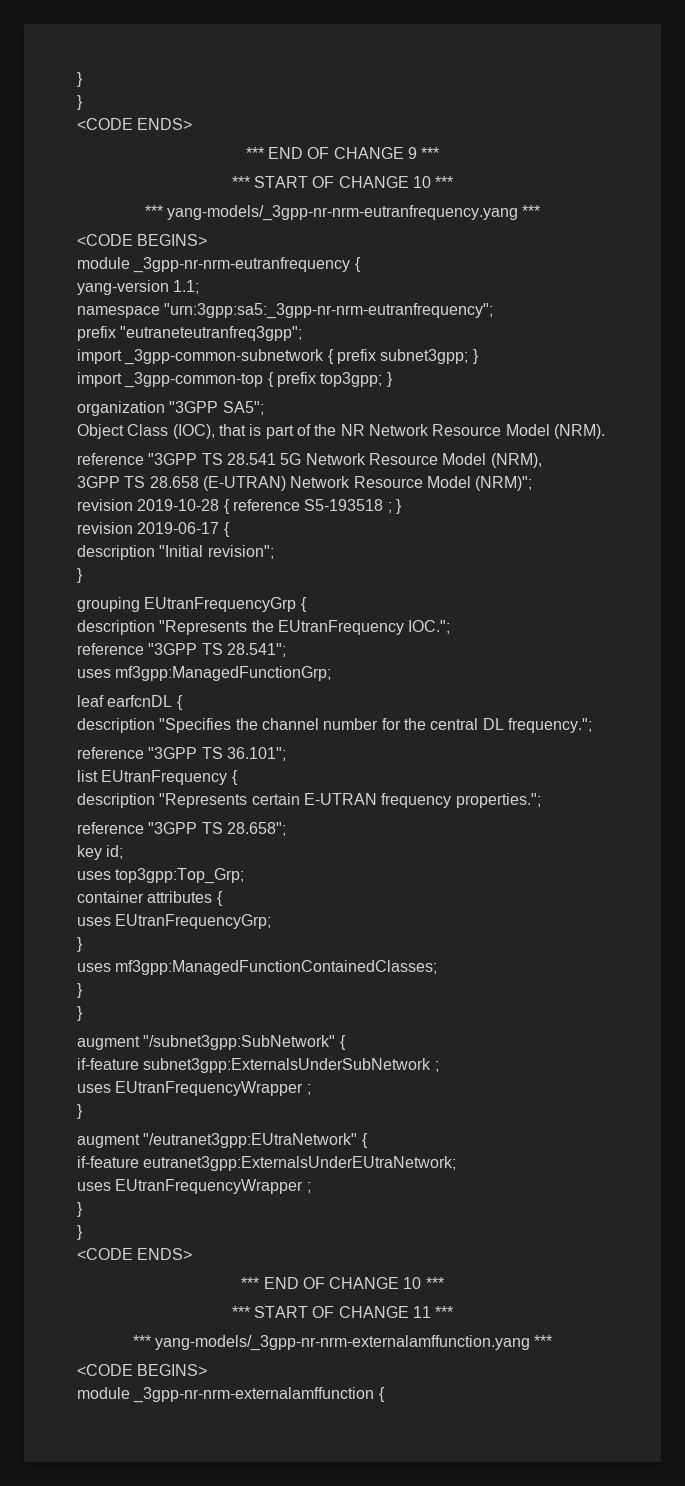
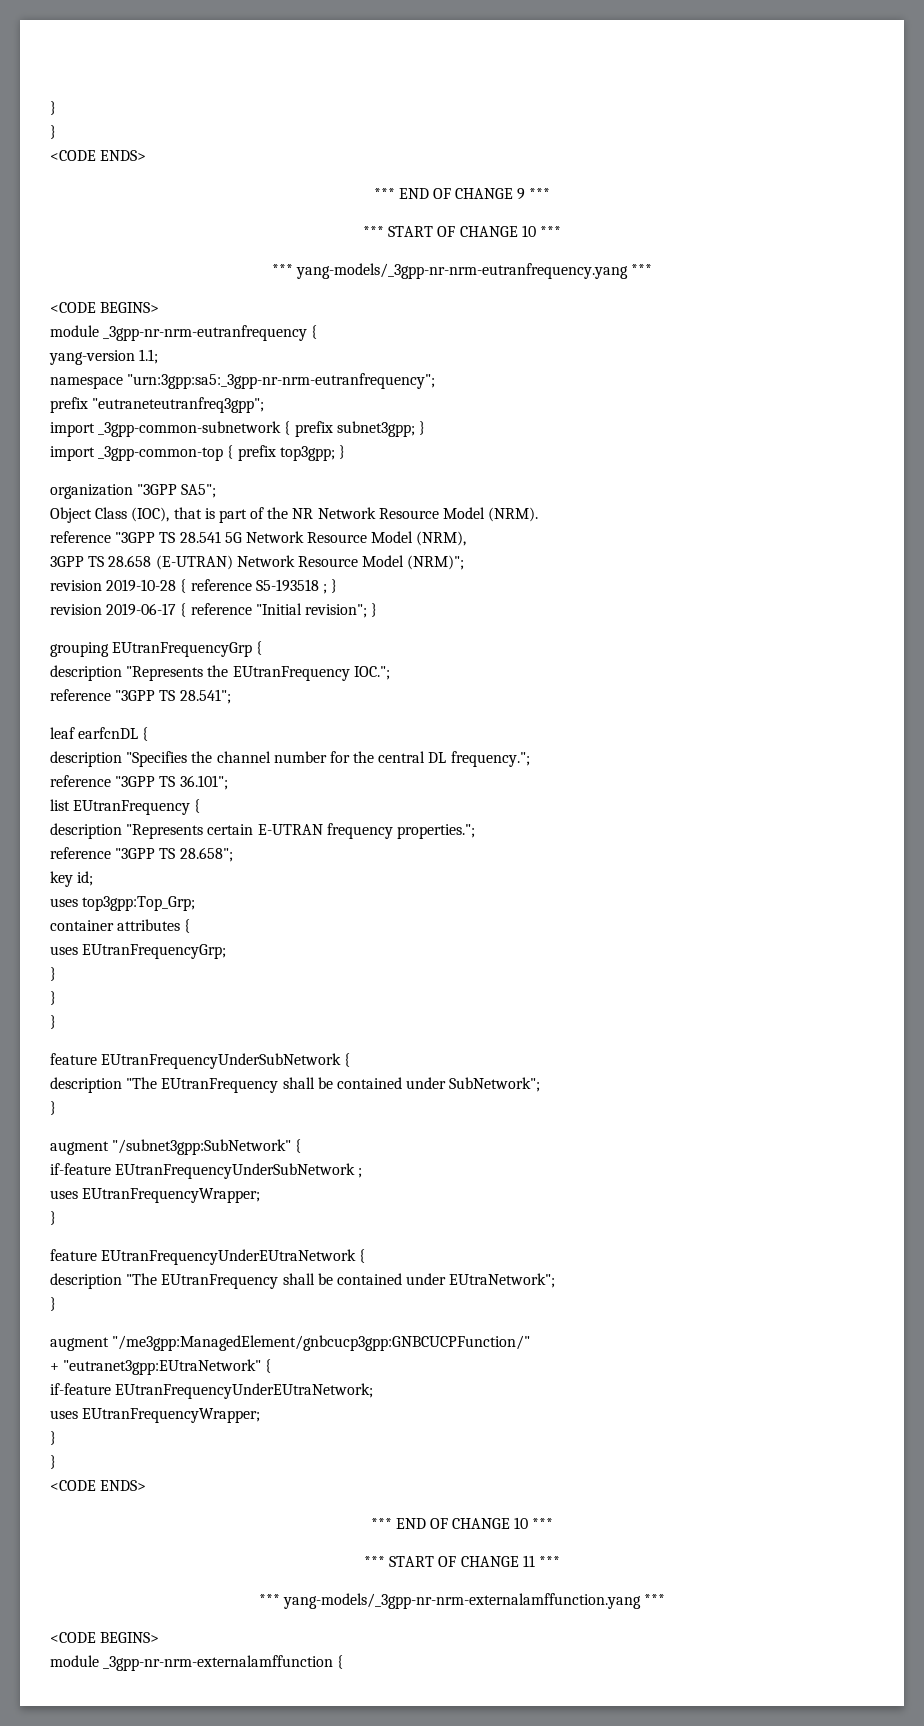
- revision 2019-06-17 {
- description "Initial revision";
- }
+ revision 2019-06-17 { reference "Initial revision"; }
- uses mf3gpp:ManagedFunctionGrp;
  uses EUtranFrequencyGrp;
  }
- uses mf3gpp:ManagedFunctionContainedClasses;
  }
+ }
+ feature EUtranFrequencyUnderSubNetwork {
+ description "The EUtranFrequency shall be contained under SubNetwork";
- if-feature subnet3gpp:ExternalsUnderSubNetwork ;
- uses EUtranFrequencyWrapper ;
+ if-feature EUtranFrequencyUnderSubNetwork ;
+ uses EUtranFrequencyWrapper;
  }
- augment "/eutranet3gpp:EUtraNetwork" {
- if-feature eutranet3gpp:ExternalsUnderEUtraNetwork;
- uses EUtranFrequencyWrapper ;
+ feature EUtranFrequencyUnderEUtraNetwork {
+ description "The EUtranFrequency shall be contained under EUtraNetwork";
+ }
+ augment "/me3gpp:ManagedElement/gnbcucp3gpp:GNBCUCPFunction/"
+ + "eutranet3gpp:EUtraNetwork" {
+ if-feature EUtranFrequencyUnderEUtraNetwork;
+ uses EUtranFrequencyWrapper;

